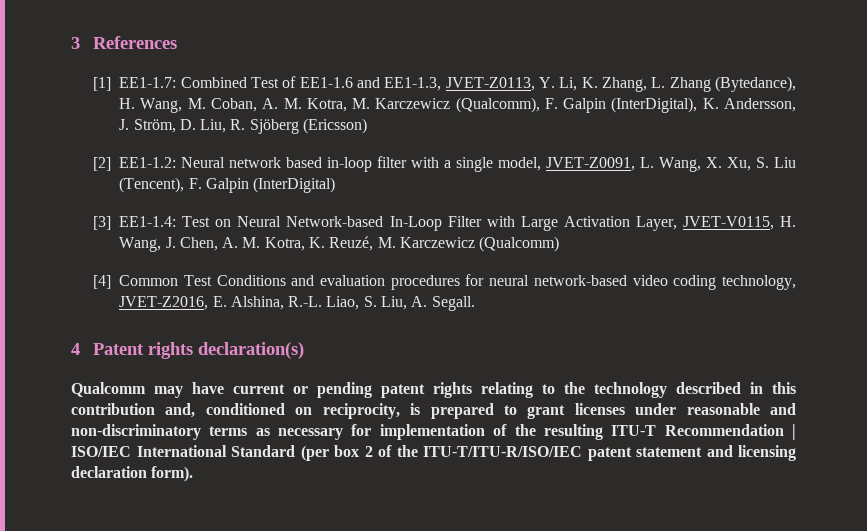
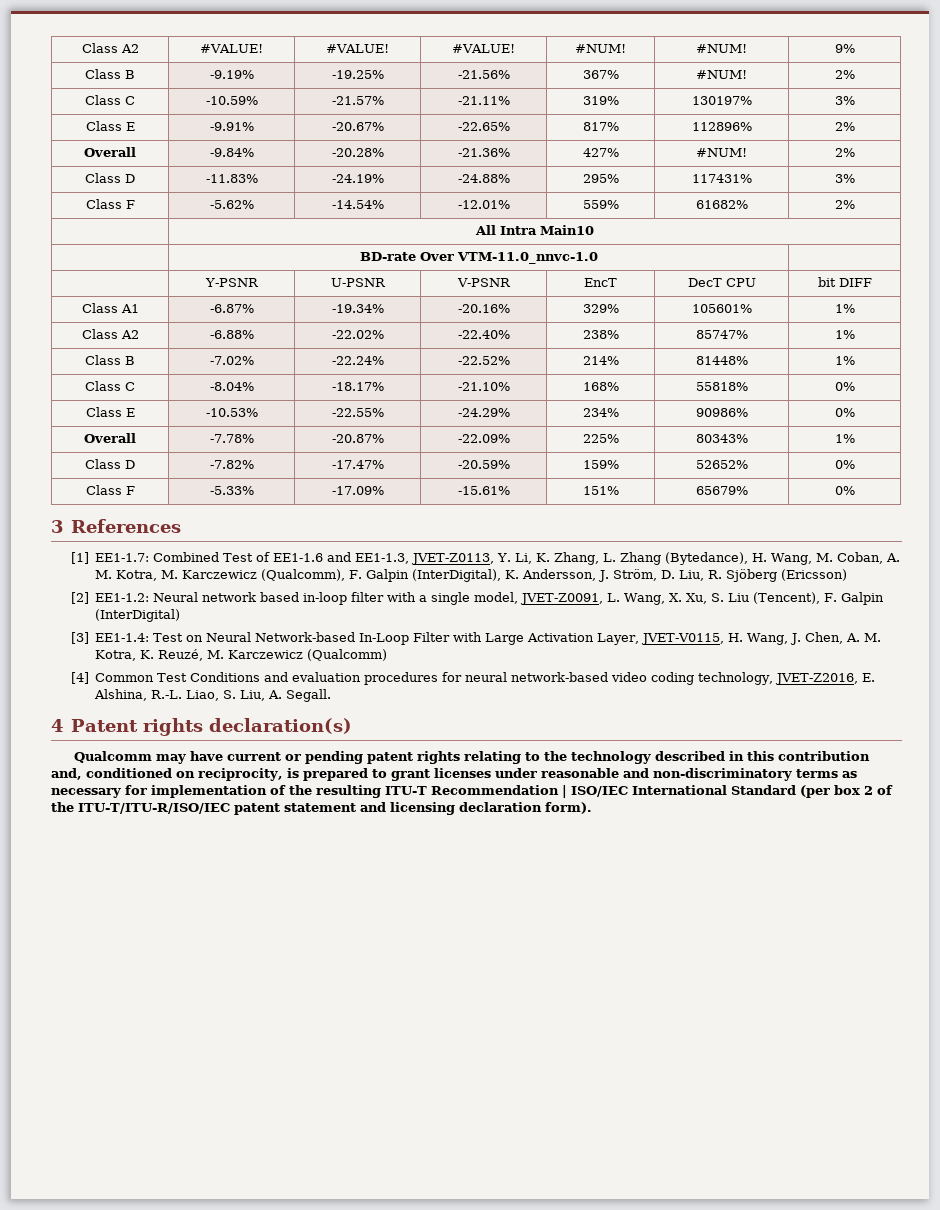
+ Class A2 | #VALUE! | #VALUE! | #VALUE! | #NUM! | #NUM! | 9%
+ Class B | -9.19% | -19.25% | -21.56% | 367% | #NUM! | 2%
+ Class C | -10.59% | -21.57% | -21.11% | 319% | 130197% | 3%
+ Class E | -9.91% | -20.67% | -22.65% | 817% | 112896% | 2%
+ Overall | -9.84% | -20.28% | -21.36% | 427% | #NUM! | 2%
+ Class D | -11.83% | -24.19% | -24.88% | 295% | 117431% | 3%
+ Class F | -5.62% | -14.54% | -12.01% | 559% | 61682% | 2%
+ | All Intra Main10
+ | BD-rate Over VTM-11.0_nnvc-1.0 |
+ | Y-PSNR | U-PSNR | V-PSNR | EncT | DecT CPU | bit DIFF
+ Class A1 | -6.87% | -19.34% | -20.16% | 329% | 105601% | 1%
+ Class A2 | -6.88% | -22.02% | -22.40% | 238% | 85747% | 1%
+ Class B | -7.02% | -22.24% | -22.52% | 214% | 81448% | 1%
+ Class C | -8.04% | -18.17% | -21.10% | 168% | 55818% | 0%
+ Class E | -10.53% | -22.55% | -24.29% | 234% | 90986% | 0%
+ Overall | -7.78% | -20.87% | -22.09% | 225% | 80343% | 1%
+ Class D | -7.82% | -17.47% | -20.59% | 159% | 52652% | 0%
+ Class F | -5.33% | -17.09% | -15.61% | 151% | 65679% | 0%

